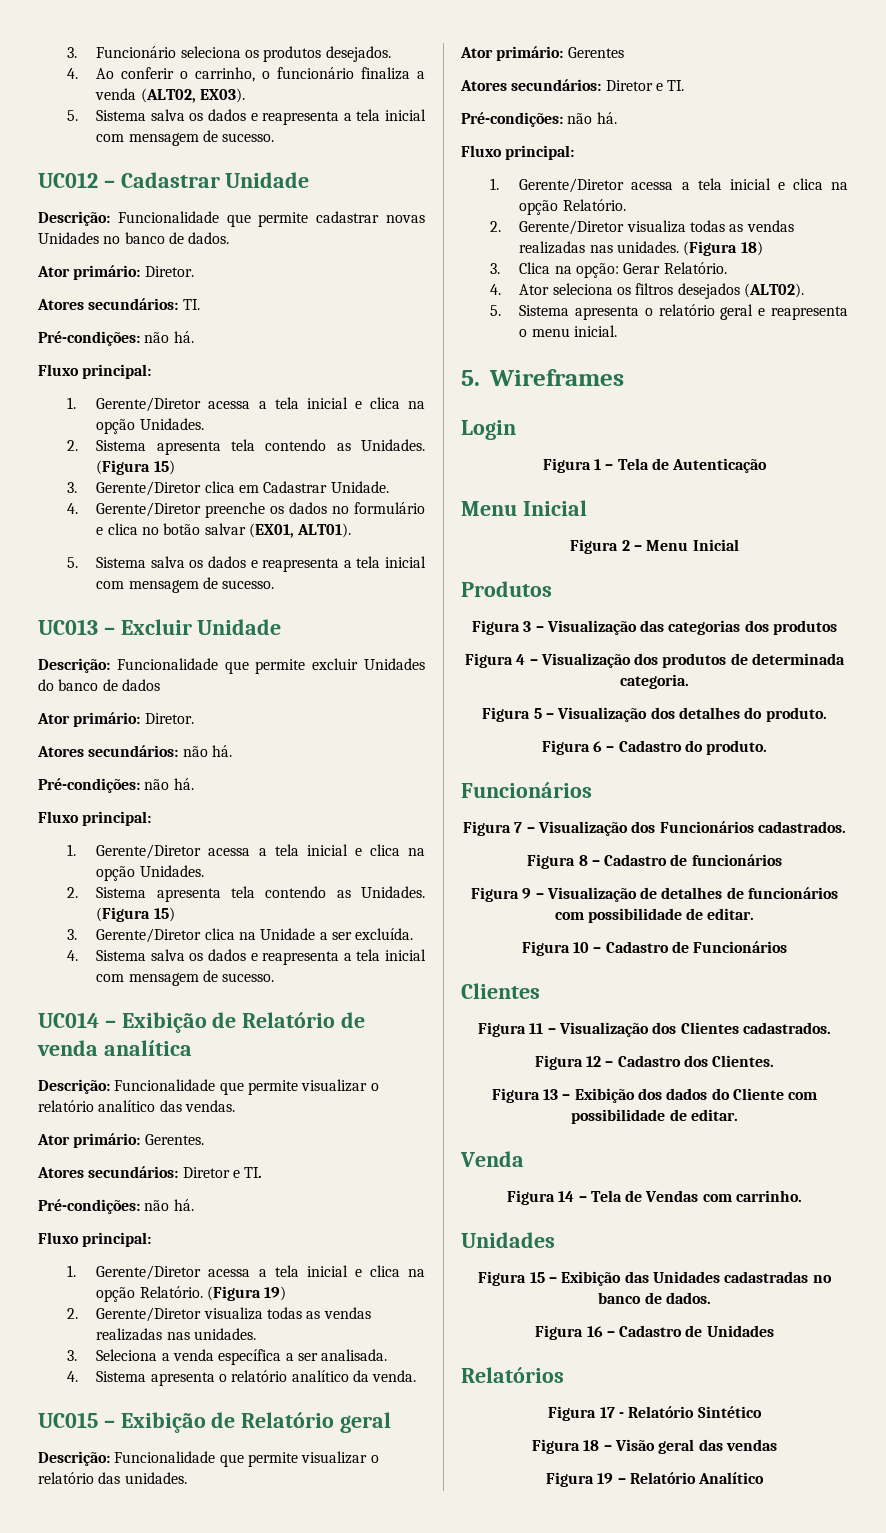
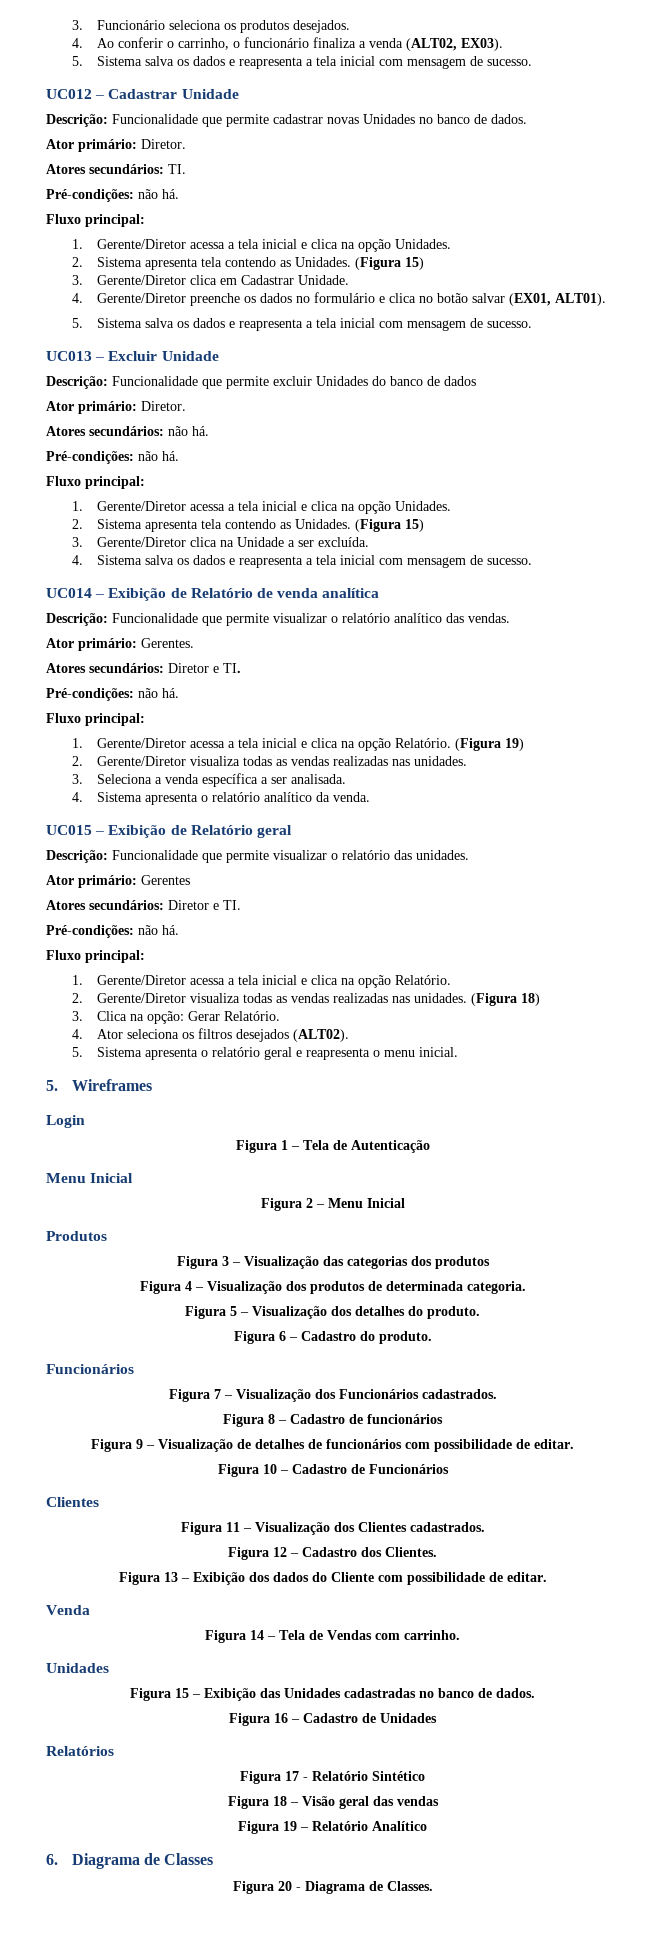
+ 6. Diagrama de Classes
+ Figura 20 - Diagrama de Classes.

